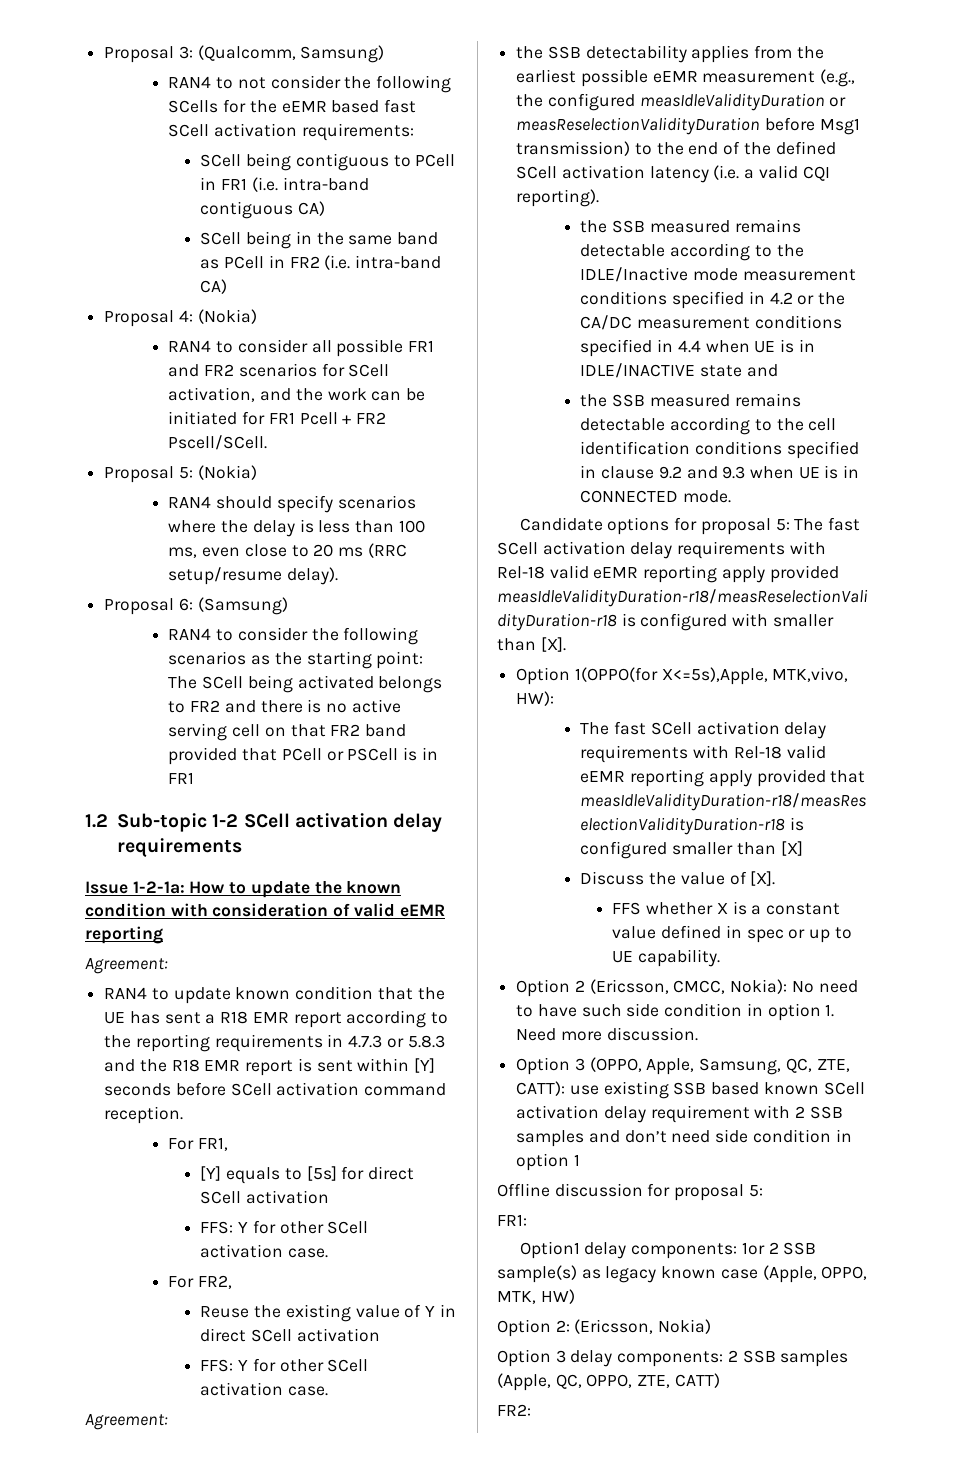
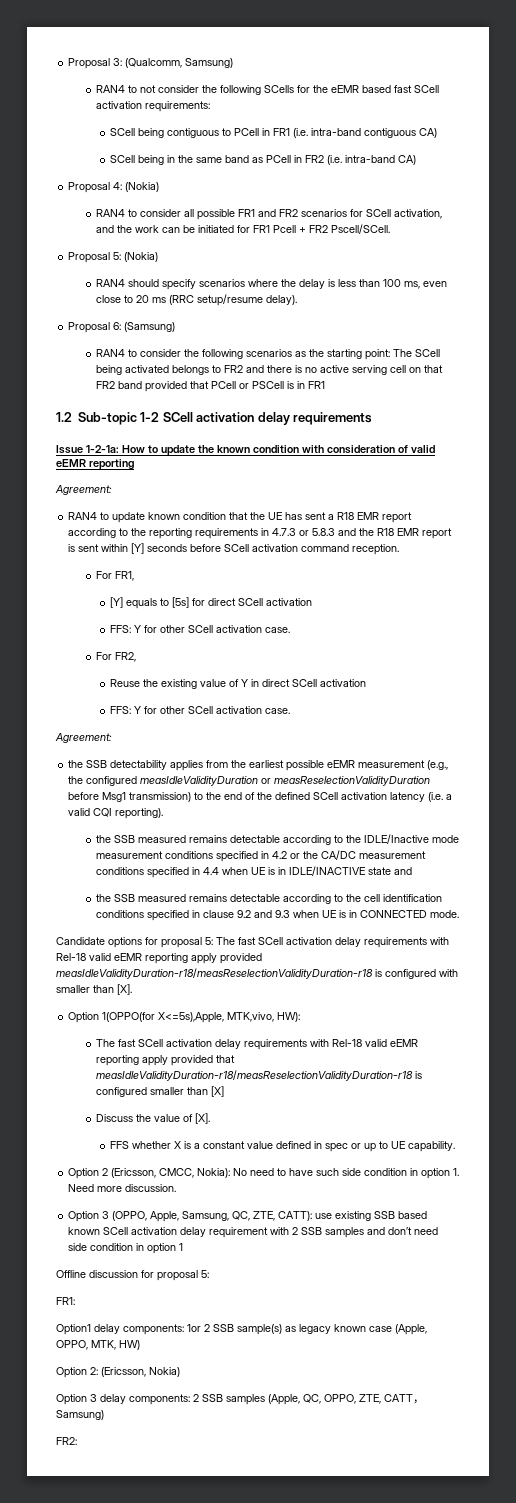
- Option 3 delay components: 2 SSB samples (Apple, QC, OPPO, ZTE, CATT)
+ Option 3 delay components: 2 SSB samples (Apple, QC, OPPO, ZTE, CATT，Samsung)

